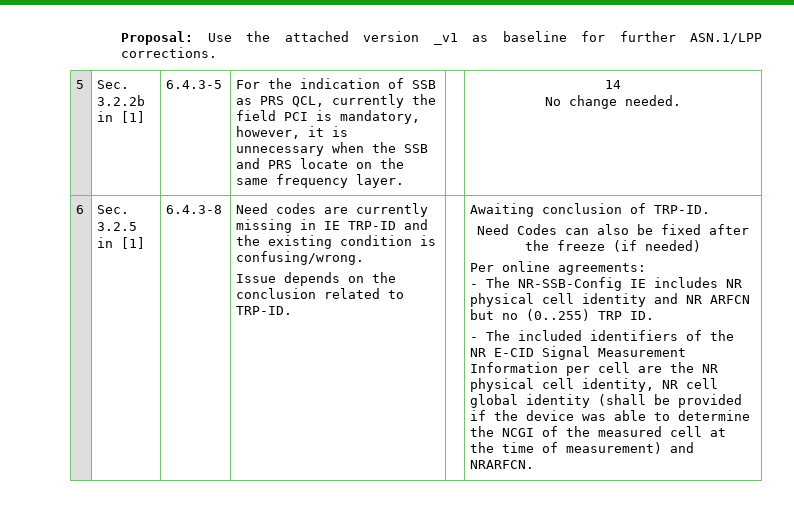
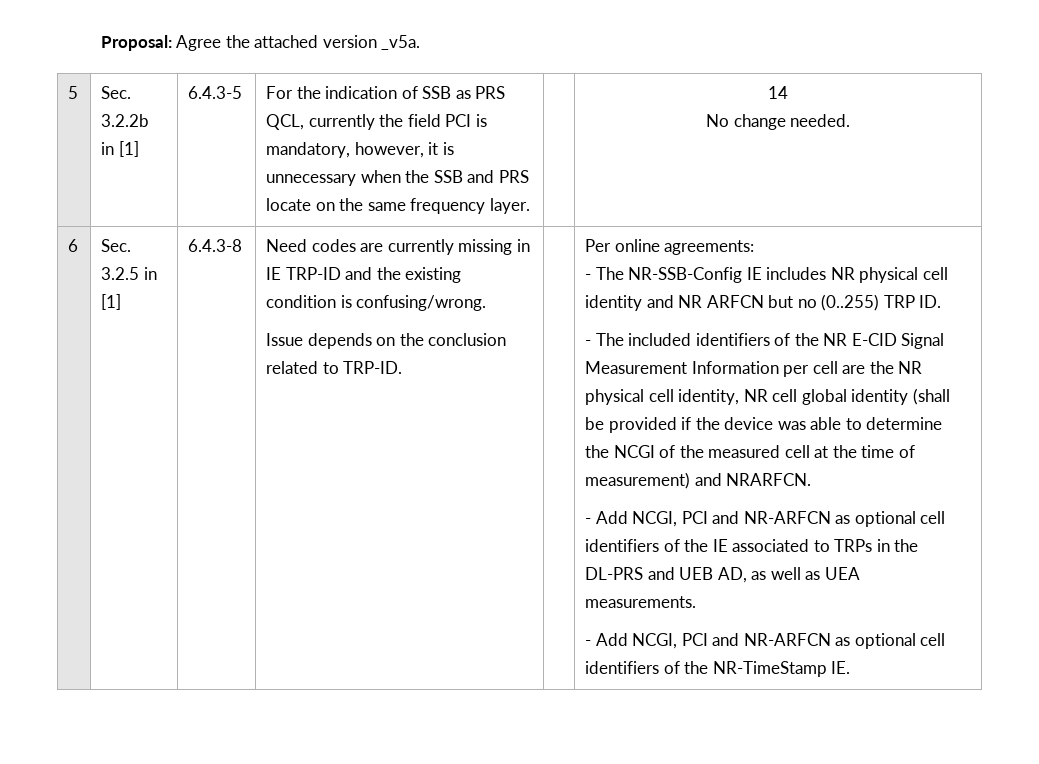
- Proposal: Use the attached version _v1 as baseline for further ASN.1/LPP corrections.
+ Proposal: Agree the attached version _v5a.
- Awaiting conclusion of TRP-ID.
- Need Codes can also be fixed after the freeze (if needed)
+ - Add NCGI, PCI and NR-ARFCN as optional cell identifiers of the IE associated to TRPs in the DL-PRS and UEB AD, as well as UEA measurements.
+ - Add NCGI, PCI and NR-ARFCN as optional cell identifiers of the NR-TimeStamp IE.

